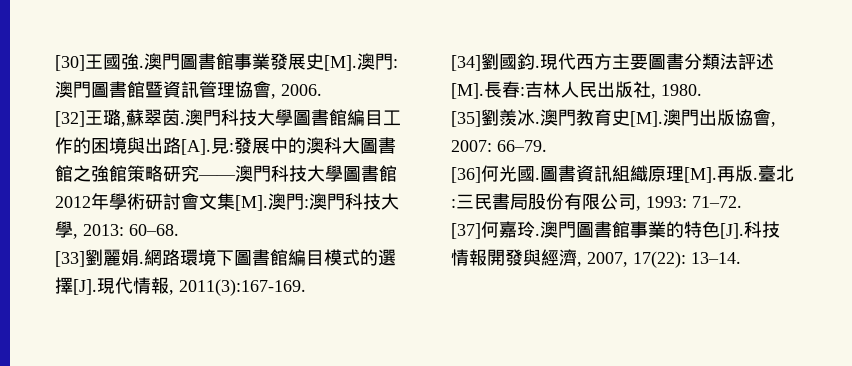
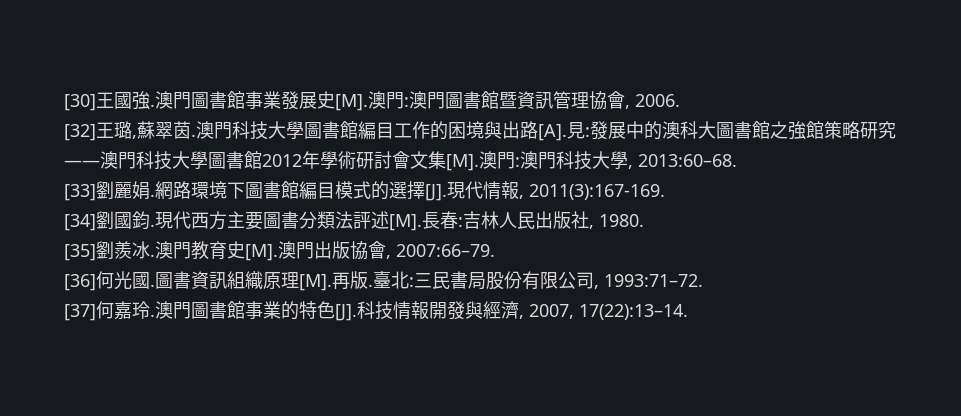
- 澳門科技大學圖書館編目工作的困境與出路[A].見:發展中的澳科大圖書館之強館策略研究——澳門科技大學圖書館2012年學術研討會文集[M].澳門:澳門科技大學, 2013: 60–68.
+ 澳門科技大學圖書館編目工作的困境與出路[A].見:發展中的澳科大圖書館之強館策略研究——澳門科技大學圖書館2012年學術研討會文集[M].澳門:澳門科技大學, 2013:60–68.
- 澳門教育史[M].澳門出版協會, 2007: 66–79.
+ 澳門教育史[M].澳門出版協會, 2007:66–79.
- 臺北:三民書局股份有限公司, 1993: 71–72.
+ 臺北:三民書局股份有限公司, 1993:71–72.
- 澳門圖書館事業的特色[J].科技情報開發與經濟, 2007, 17(22): 13–14.
+ 澳門圖書館事業的特色[J].科技情報開發與經濟, 2007, 17(22):13–14.

